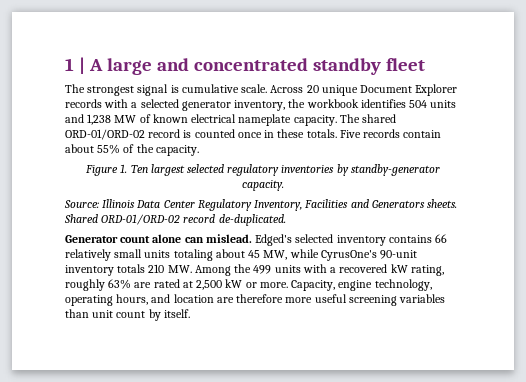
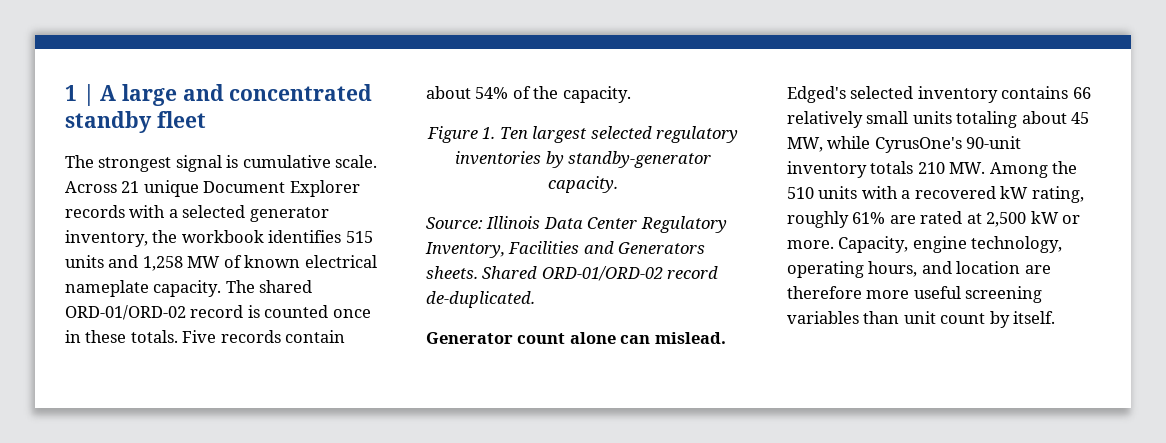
- Across 20 unique Document Explorer records with a selected generator inventory, the workbook identifies 504 units and 1,238 MW of known electrical nameplate capacity.
+ Across 21 unique Document Explorer records with a selected generator inventory, the workbook identifies 515 units and 1,258 MW of known electrical nameplate capacity.
- Five records contain about 55% of the capacity.
+ Five records contain about 54% of the capacity.
- Edged's selected inventory contains 66 relatively small units totaling about 45 MW, while CyrusOne's 90-unit inventory totals 210 MW. Among the 499 units with a recovered kW rating, roughly 63% are rated at 2,500 kW or more.
+ Edged's selected inventory contains 66 relatively small units totaling about 45 MW, while CyrusOne's 90-unit inventory totals 210 MW. Among the 510 units with a recovered kW rating, roughly 61% are rated at 2,500 kW or more.

